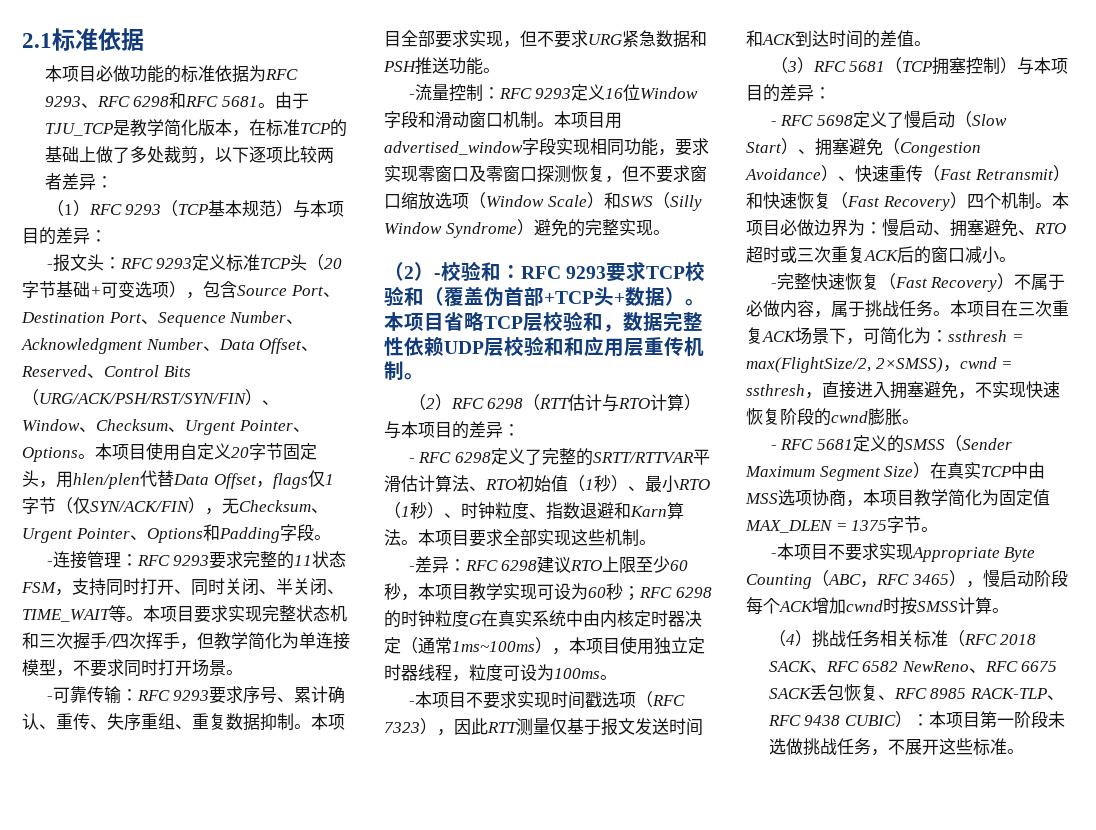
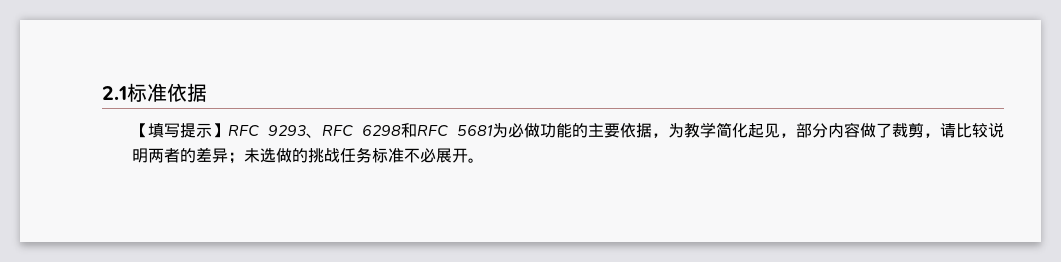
- 本项目必做功能的标准依据为RFC 9293、RFC 6298和RFC 5681。由于TJU_TCP是教学简化版本，在标准TCP的基础上做了多处裁剪，以下逐项比较两者差异：
- （1）RFC 9293（TCP基本规范）与本项目的差异：
- -报文头：RFC 9293定义标准TCP头（20字节基础+可变选项），包含Source Port、Destination Port、Sequence Number、Acknowledgment Number、Data Offset、Reserved、Control Bits（URG/ACK/PSH/RST/SYN/FIN）、Window、Checksum、Urgent Pointer、Options。本项目使用自定义20字节固定头，用hlen/plen代替Data Offset，flags仅1字节（仅SYN/ACK/FIN），无Checksum、Urgent Pointer、Options和Padding字段。
- -连接管理：RFC 9293要求完整的11状态FSM，支持同时打开、同时关闭、半关闭、TIME_WAIT等。本项目要求实现完整状态机和三次握手/四次挥手，但教学简化为单连接模型，不要求同时打开场景。
- -可靠传输：RFC 9293要求序号、累计确认、重传、失序重组、重复数据抑制。本项目全部要求实现，但不要求URG紧急数据和PSH推送功能。
- -流量控制：RFC 9293定义16位Window字段和滑动窗口机制。本项目用advertised_window字段实现相同功能，要求实现零窗口及零窗口探测恢复，但不要求窗口缩放选项（Window Scale）和SWS（Silly Window Syndrome）避免的完整实现。
- （2）-校验和：RFC 9293要求TCP校验和（覆盖伪首部+TCP头+数据）。本项目省略TCP层校验和，数据完整性依赖UDP层校验和和应用层重传机制。
- （2）RFC 6298（RTT估计与RTO计算）与本项目的差异：
- - RFC 6298定义了完整的SRTT/RTTVAR平滑估计算法、RTO初始值（1秒）、最小RTO（1秒）、时钟粒度、指数退避和Karn算法。本项目要求全部实现这些机制。
- -差异：RFC 6298建议RTO上限至少60秒，本项目教学实现可设为60秒；RFC 6298的时钟粒度G在真实系统中由内核定时器决定（通常1ms~100ms），本项目使用独立定时器线程，粒度可设为100ms。
- -本项目不要求实现时间戳选项（RFC 7323），因此RTT测量仅基于报文发送时间和ACK到达时间的差值。
- （3）RFC 5681（TCP拥塞控制）与本项目的差异：
- - RFC 5698定义了慢启动（Slow Start）、拥塞避免（Congestion Avoidance）、快速重传（Fast Retransmit）和快速恢复（Fast Recovery）四个机制。本项目必做边界为：慢启动、拥塞避免、RTO超时或三次重复ACK后的窗口减小。
- -完整快速恢复（Fast Recovery）不属于必做内容，属于挑战任务。本项目在三次重复ACK场景下，可简化为：ssthresh = max(FlightSize/2, 2×SMSS)，cwnd = ssthresh，直接进入拥塞避免，不实现快速恢复阶段的cwnd膨胀。
- - RFC 5681定义的SMSS（Sender Maximum Segment Size）在真实TCP中由MSS选项协商，本项目教学简化为固定值MAX_DLEN = 1375字节。
- -本项目不要求实现Appropriate Byte Counting（ABC，RFC 3465），慢启动阶段每个ACK增加cwnd时按SMSS计算。
- （4）挑战任务相关标准（RFC 2018 SACK、RFC 6582 NewReno、RFC 6675 SACK丢包恢复、RFC 8985 RACK-TLP、RFC 9438 CUBIC）：本项目第一阶段未选做挑战任务，不展开这些标准。
+ 【填写提示】RFC 9293、RFC 6298和RFC 5681为必做功能的主要依据，为教学简化起见，部分内容做了裁剪，请比较说明两者的差异；未选做的挑战任务标准不必展开。

